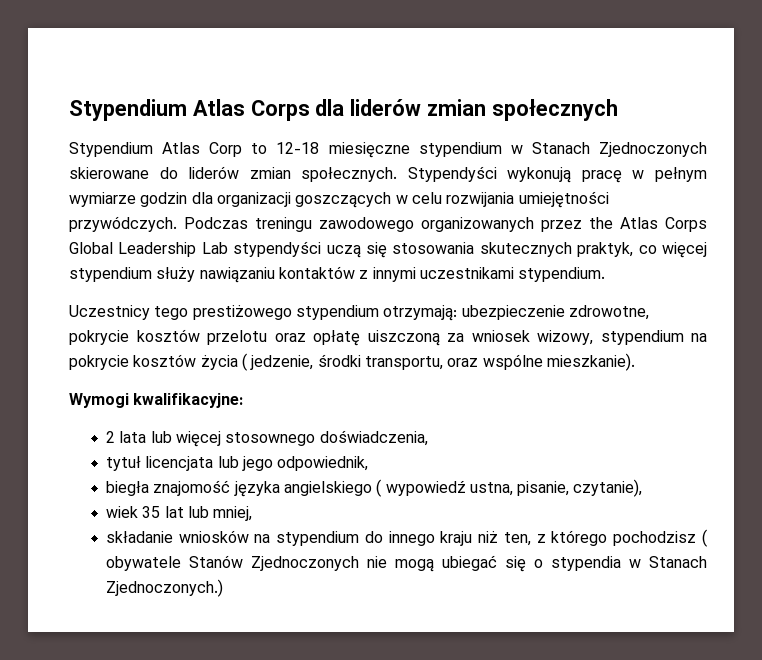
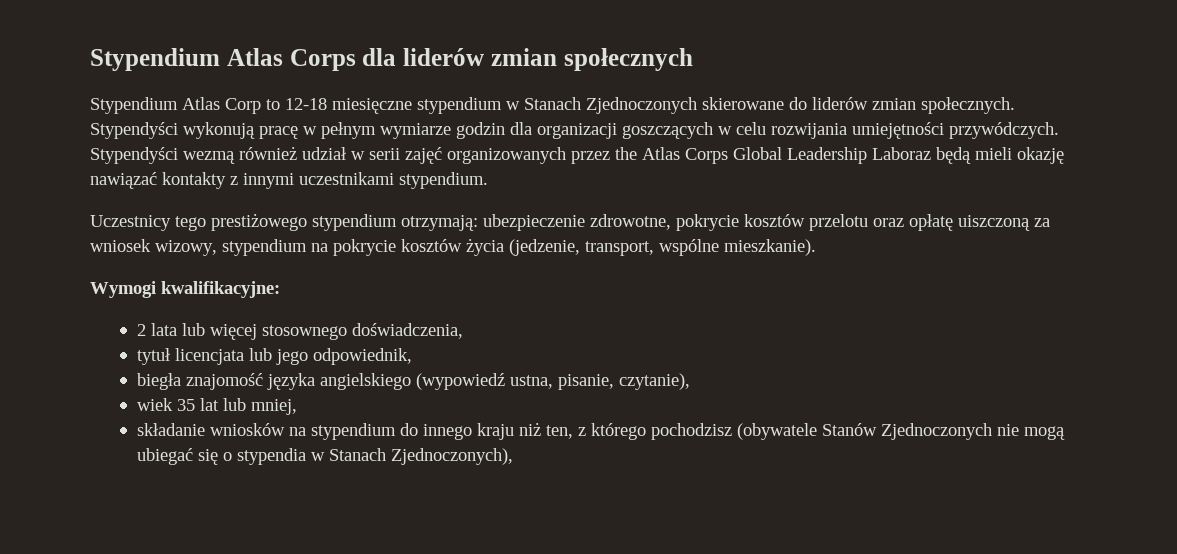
- Podczas treningu zawodowego organizowanych przez the Atlas Corps Global Leadership Lab stypendyści uczą się stosowania skutecznych praktyk, co więcej stypendium służy nawiązaniu kontaktów z innymi uczestnikami stypendium.
+ Stypendyści wezmą również udział w serii zajęć organizowanych przez the Atlas Corps Global Leadership Laboraz będą mieli okazję nawiązać kontakty z innymi uczestnikami stypendium.
- Uczestnicy tego prestiżowego stypendium otrzymają: ubezpieczenie zdrowotne, pokrycie kosztów przelotu oraz opłatę uiszczoną za wniosek wizowy, stypendium na pokrycie kosztów życia ( jedzenie, środki transportu, oraz wspólne mieszkanie).
+ Uczestnicy tego prestiżowego stypendium otrzymają: ubezpieczenie zdrowotne, pokrycie kosztów przelotu oraz opłatę uiszczoną za wniosek wizowy, stypendium na pokrycie kosztów życia (jedzenie, transport, wspólne mieszkanie).
- biegła znajomość języka angielskiego ( wypowiedź ustna, pisanie, czytanie),
+ biegła znajomość języka angielskiego (wypowiedź ustna, pisanie, czytanie),
- składanie wniosków na stypendium do innego kraju niż ten, z którego pochodzisz ( obywatele Stanów Zjednoczonych nie mogą ubiegać się o stypendia w Stanach Zjednoczonych.)
+ składanie wniosków na stypendium do innego kraju niż ten, z którego pochodzisz (obywatele Stanów Zjednoczonych nie mogą ubiegać się o stypendia w Stanach Zjednoczonych),

